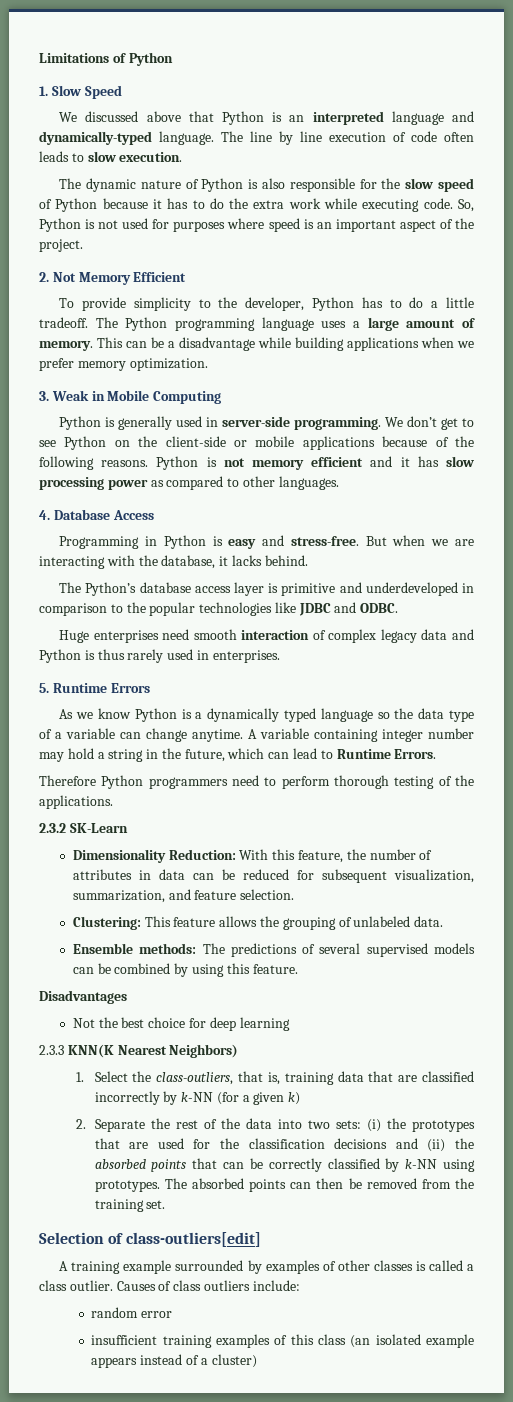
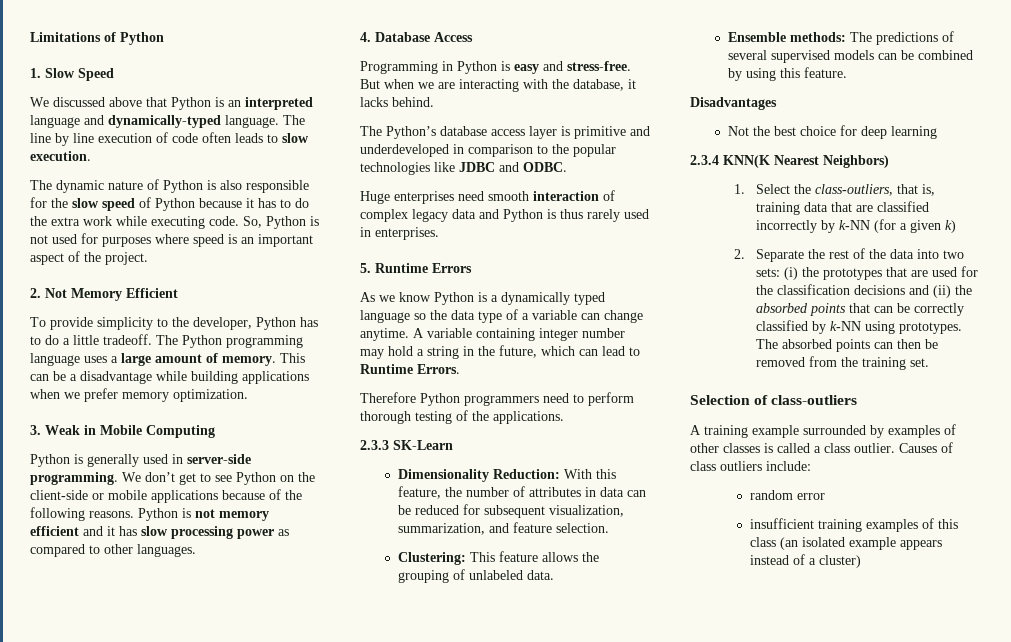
- 2.3.2 SK-Learn
+ 2.3.3 SK-Learn
- 2.3.3 KNN(K Nearest Neighbors)
+ 2.3.4 KNN(K Nearest Neighbors)
- Selection of class-outliers[edit]
+ Selection of class-outliers

